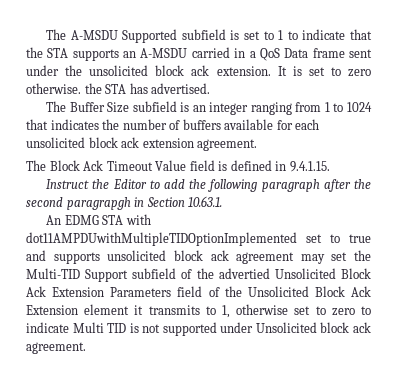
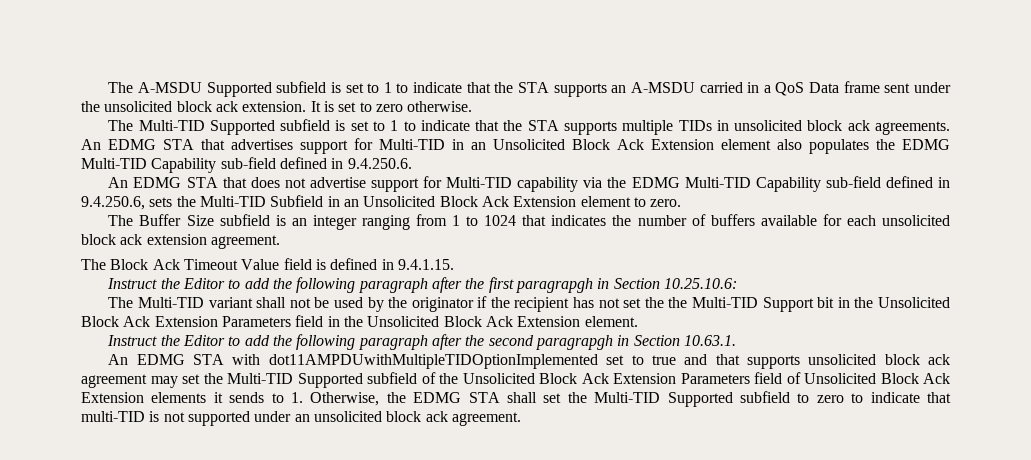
- It is set to zero otherwise. the STA has advertised.
+ It is set to zero otherwise.
+ The Multi-TID Supported subfield is set to 1 to indicate that the STA supports multiple TIDs in unsolicited block ack agreements. An EDMG STA that advertises support for Multi-TID in an Unsolicited Block Ack Extension element also populates the EDMG Multi-TID Capability sub-field defined in 9.4.250.6.
+ An EDMG STA that does not advertise support for Multi-TID capability via the EDMG Multi-TID Capability sub-field defined in 9.4.250.6, sets the Multi-TID Subfield in an Unsolicited Block Ack Extension element to zero.
+ Instruct the Editor to add the following paragraph after the first paragrapgh in Section 10.25.10.6:
+ The Multi-TID variant shall not be used by the originator if the recipient has not set the the Multi-TID Support bit in the Unsolicited Block Ack Extension Parameters field in the Unsolicited Block Ack Extension element.
- An EDMG STA with dot11AMPDUwithMultipleTIDOptionImplemented set to true and supports unsolicited block ack agreement may set the Multi-TID Support subfield of the advertied Unsolicited Block Ack Extension Parameters field of the Unsolicited Block Ack Extension element it transmits to 1, otherwise set to zero to indicate Multi TID is not supported under Unsolicited block ack agreement.
+ An EDMG STA with dot11AMPDUwithMultipleTIDOptionImplemented set to true and that supports unsolicited block ack agreement may set the Multi-TID Supported subfield of the Unsolicited Block Ack Extension Parameters field of Unsolicited Block Ack Extension elements it sends to 1. Otherwise, the EDMG STA shall set the Multi-TID Supported subfield to zero to indicate that multi-TID is not supported under an unsolicited block ack agreement.

